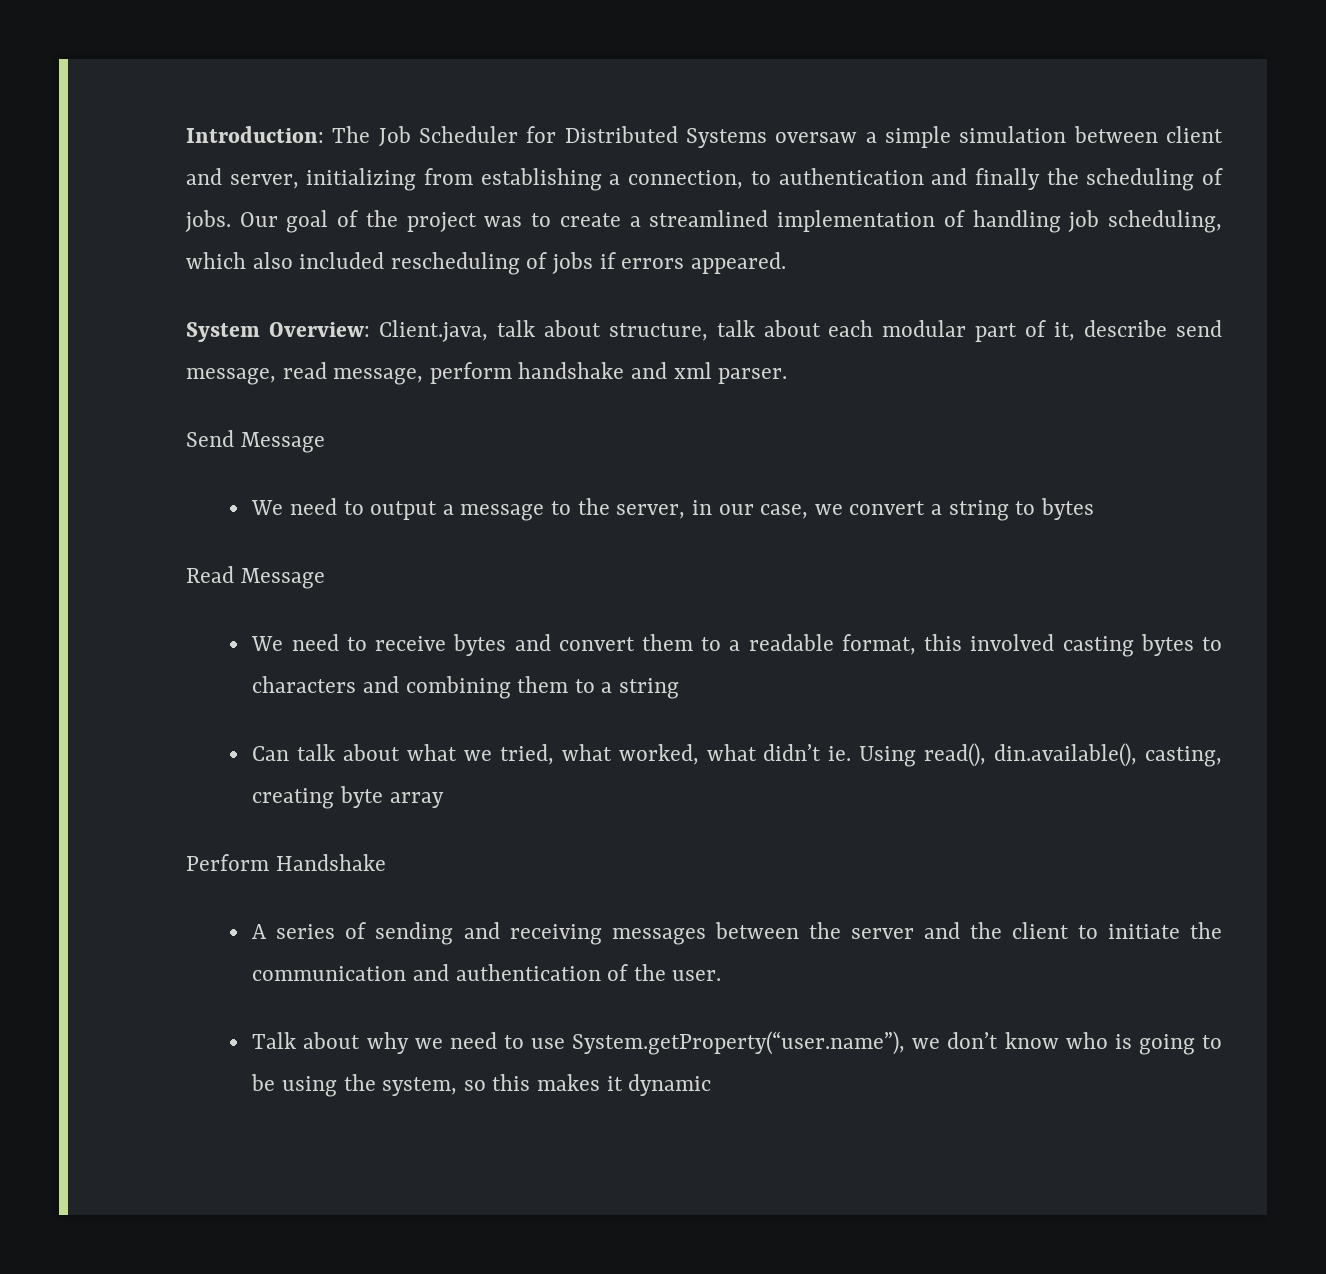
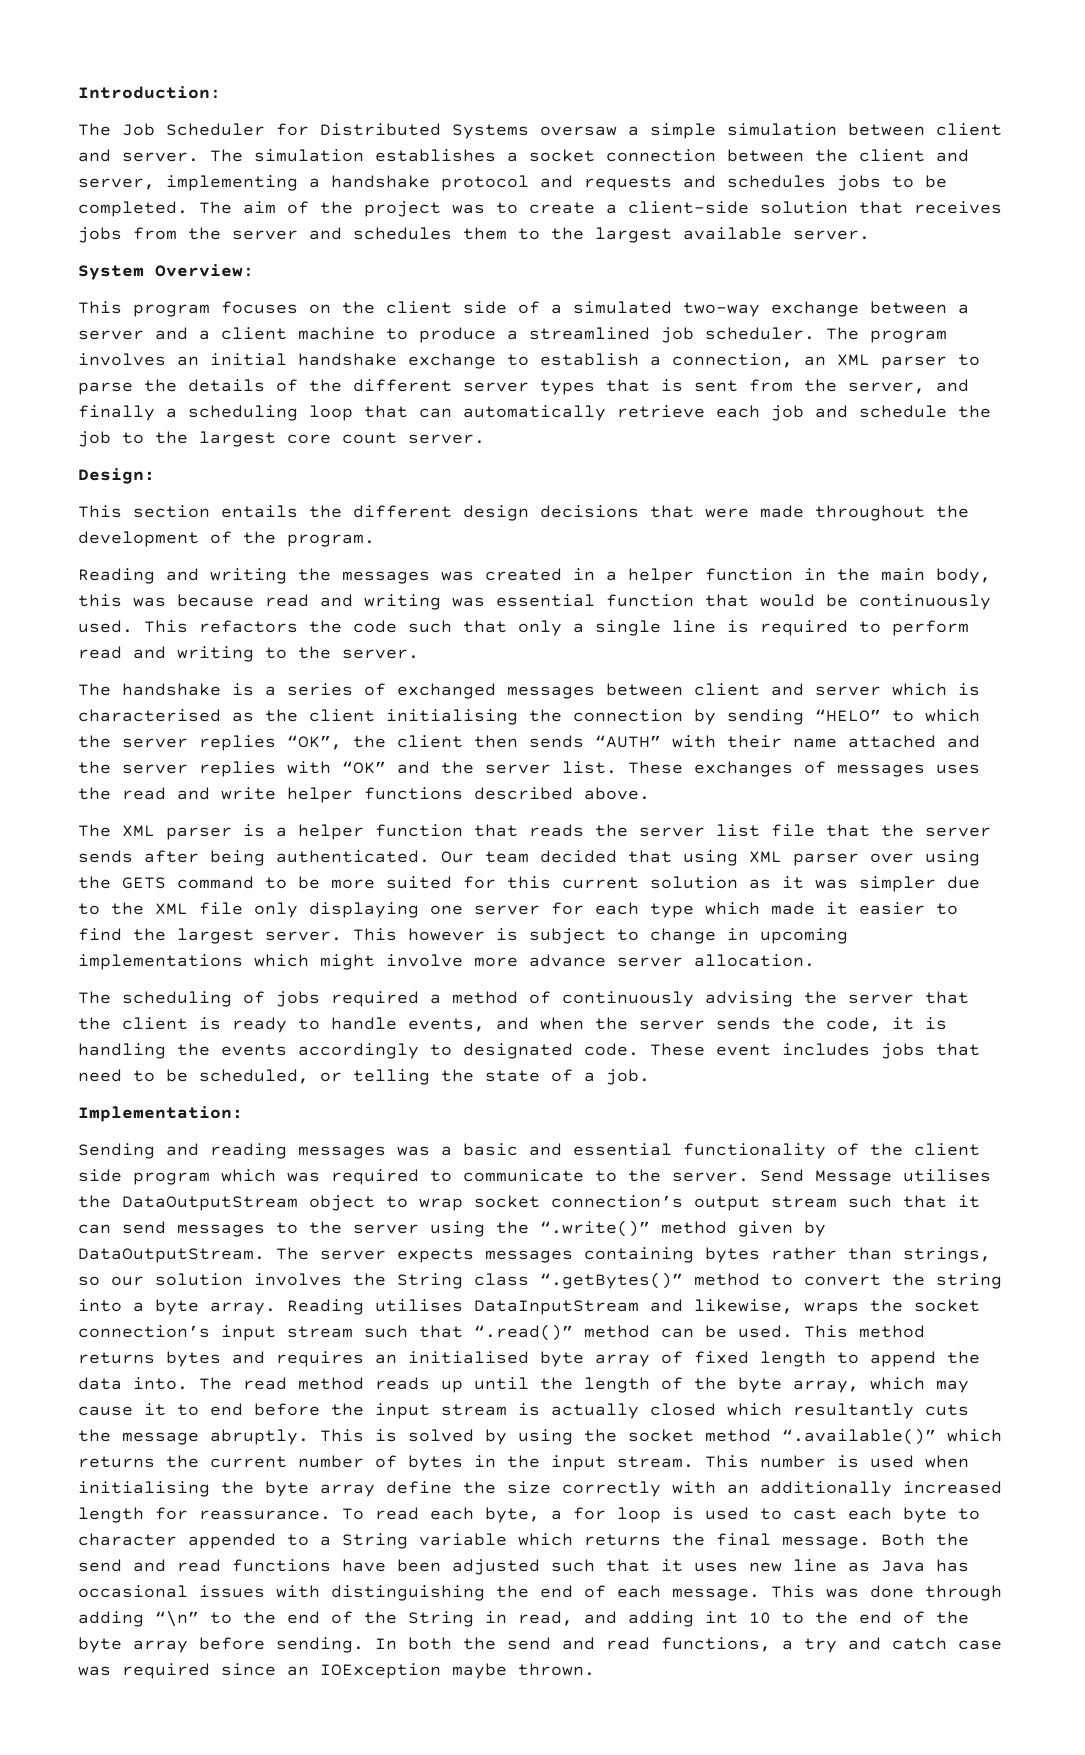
- Introduction: The Job Scheduler for Distributed Systems oversaw a simple simulation between client and server, initializing from establishing a connection, to authentication and finally the scheduling of jobs. Our goal of the project was to create a streamlined implementation of handling job scheduling, which also included rescheduling of jobs if errors appeared.
- System Overview: Client.java, talk about structure, talk about each modular part of it, describe send message, read message, perform handshake and xml parser.
- Send Message
- We need to output a message to the server, in our case, we convert a string to bytes
- Read Message
- We need to receive bytes and convert them to a readable format, this involved casting bytes to characters and combining them to a string
- Can talk about what we tried, what worked, what didn’t ie. Using read(), din.available(), casting, creating byte array
- Perform Handshake
- A series of sending and receiving messages between the server and the client to initiate the communication and authentication of the user.
- Talk about why we need to use System.getProperty(“user.name”), we don’t know who is going to be using the system, so this makes it dynamic
+ Introduction:
+ The Job Scheduler for Distributed Systems oversaw a simple simulation between client and server. The simulation establishes a socket connection between the client and server, implementing a handshake protocol and requests and schedules jobs to be completed. The aim of the project was to create a client-side solution that receives jobs from the server and schedules them to the largest available server.
+ System Overview:
+ This program focuses on the client side of a simulated two-way exchange between a server and a client machine to produce a streamlined job scheduler. The program involves an initial handshake exchange to establish a connection, an XML parser to parse the details of the different server types that is sent from the server, and finally a scheduling loop that can automatically retrieve each job and schedule the job to the largest core count server.
+ Design:
+ This section entails the different design decisions that were made throughout the development of the program.
+ Reading and writing the messages was created in a helper function in the main body, this was because read and writing was essential function that would be continuously used. This refactors the code such that only a single line is required to perform read and writing to the server.
+ The handshake is a series of exchanged messages between client and server which is characterised as the client initialising the connection by sending “HELO” to which the server replies “OK”, the client then sends “AUTH” with their name attached and the server replies with “OK” and the server list. These exchanges of messages uses the read and write helper functions described above.
+ The XML parser is a helper function that reads the server list file that the server sends after being authenticated. Our team decided that using XML parser over using the GETS command to be more suited for this current solution as it was simpler due to the XML file only displaying one server for each type which made it easier to find the largest server. This however is subject to change in upcoming implementations which might involve more advance server allocation.
+ The scheduling of jobs required a method of continuously advising the server that the client is ready to handle events, and when the server sends the code, it is handling the events accordingly to designated code. These event includes jobs that need to be scheduled, or telling the state of a job.
+ Implementation:
+ Sending and reading messages was a basic and essential functionality of the client side program which was required to communicate to the server. Send Message utilises the DataOutputStream object to wrap socket connection’s output stream such that it can send messages to the server using the “.write()” method given by DataOutputStream. The server expects messages containing bytes rather than strings, so our solution involves the String class “.getBytes()” method to convert the string into a byte array. Reading utilises DataInputStream and likewise, wraps the socket connection’s input stream such that “.read()” method can be used. This method returns bytes and requires an initialised byte array of fixed length to append the data into. The read method reads up until the length of the byte array, which may cause it to end before the input stream is actually closed which resultantly cuts the message abruptly. This is solved by using the socket method “.available()” which returns the current number of bytes in the input stream. This number is used when initialising the byte array define the size correctly with an additionally increased length for reassurance. To read each byte, a for loop is used to cast each byte to character appended to a String variable which returns the final message. Both the send and read functions have been adjusted such that it uses new line as Java has occasional issues with distinguishing the end of each message. This was done through adding “\n” to the end of the String in read, and adding int 10 to the end of the byte array before sending. In both the send and read functions, a try and catch case was required since an IOException maybe thrown.

